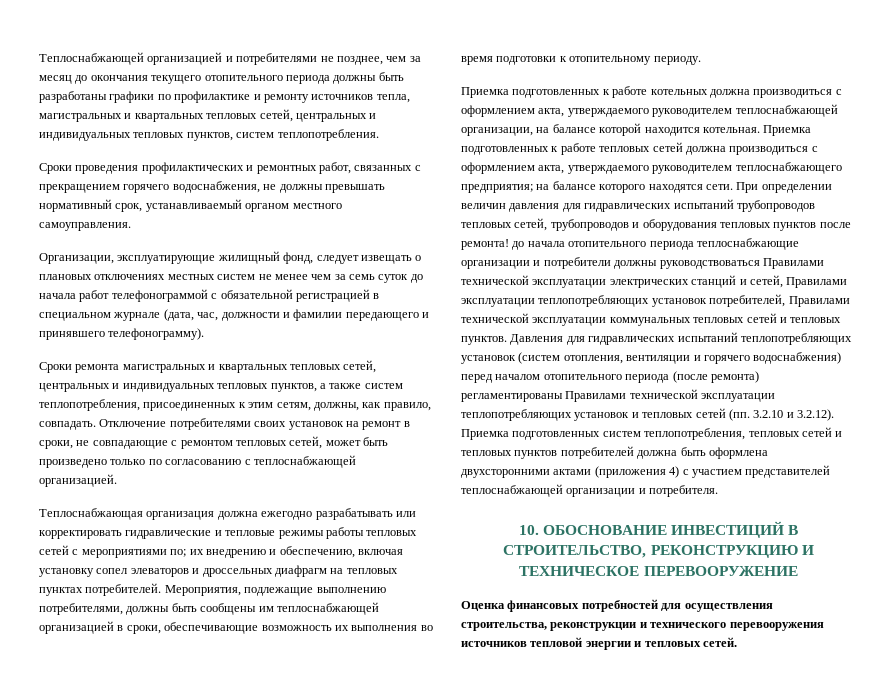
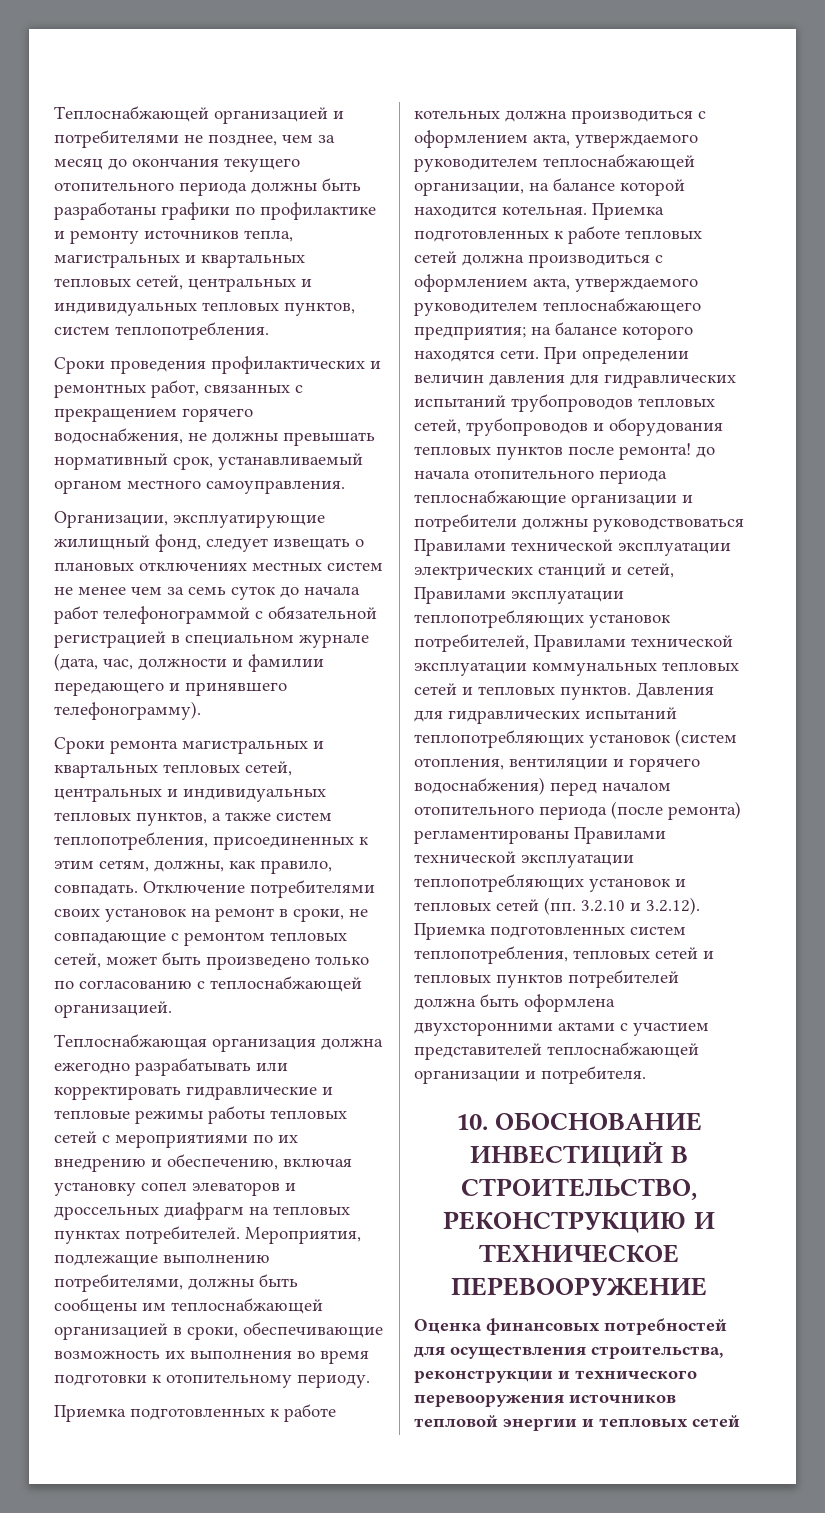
- Теплоснабжающая организация должна ежегодно разрабатывать или корректировать гидравлические и тепловые режимы работы тепловых сетей с мероприятиями по; их внедрению и обеспечению, включая установку сопел элеваторов и дроссельных диафрагм на тепловых пунктах потребителей.
+ Теплоснабжающая организация должна ежегодно разрабатывать или корректировать гидравлические и тепловые режимы работы тепловых сетей с мероприятиями по их внедрению и обеспечению, включая установку сопел элеваторов и дроссельных диафрагм на тепловых пунктах потребителей.
- Давления для гидравлических испытаний теплопотребляющих установок (систем отопления, вентиляции и горячего водоснабжения) перед началом отопительного периода (после ремонта) регламентированы Правилами технической эксплуатации теплопотребляющих установок и тепловых сетей (пп. 3.2.10 и 3.2.12). Приемка подготовленных систем теплопотребления, тепловых сетей и тепловых пунктов потребителей должна быть оформлена двухсторонними актами (приложения 4) с участием представителей теплоснабжающей организации и потребителя.
+ Давления для гидравлических испытаний теплопотребляющих установок (систем отопления, вентиляции и горячего водоснабжения) перед началом отопительного периода (после ремонта) регламентированы Правилами технической эксплуатации теплопотребляющих установок и тепловых сетей (пп. 3.2.10 и 3.2.12). Приемка подготовленных систем теплопотребления, тепловых сетей и тепловых пунктов потребителей должна быть оформлена двухсторонними актами с участием представителей теплоснабжающей организации и потребителя.
- Оценка финансовых потребностей для осуществления строительства, реконструкции и технического перевооружения источников тепловой энергии и тепловых сетей.
+ Оценка финансовых потребностей для осуществления строительства, реконструкции и технического перевооружения источников тепловой энергии и тепловых сетей

